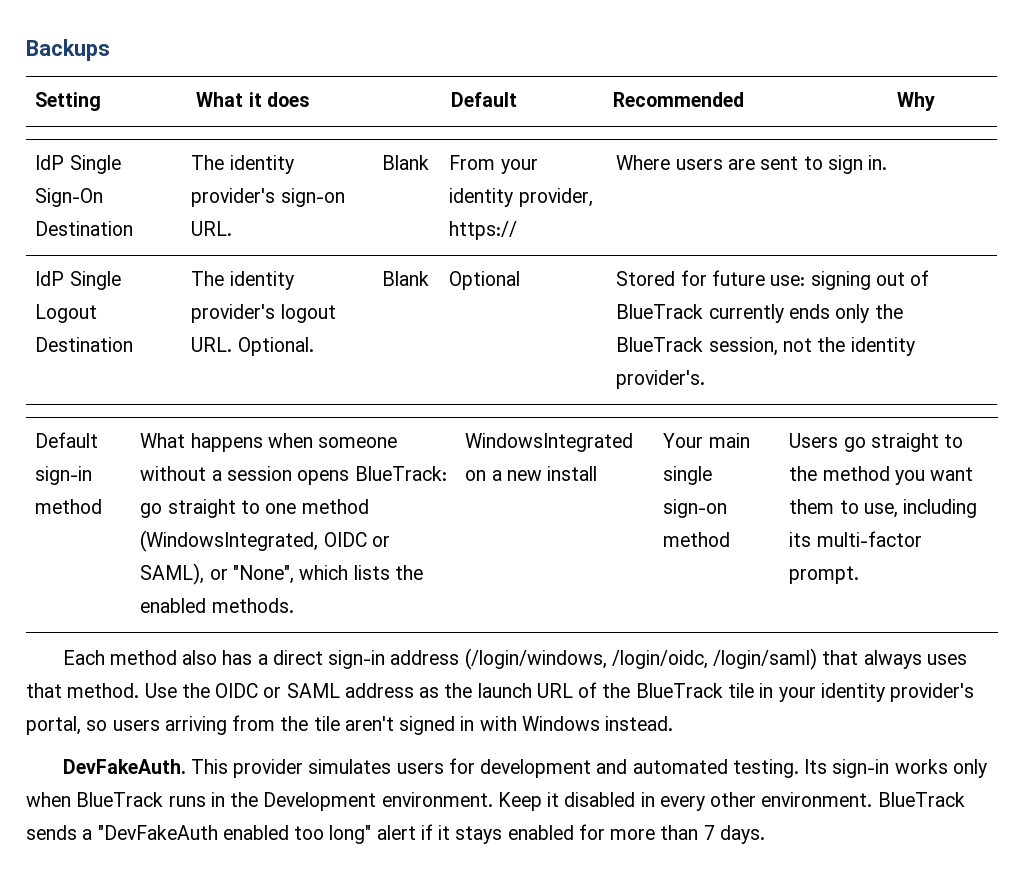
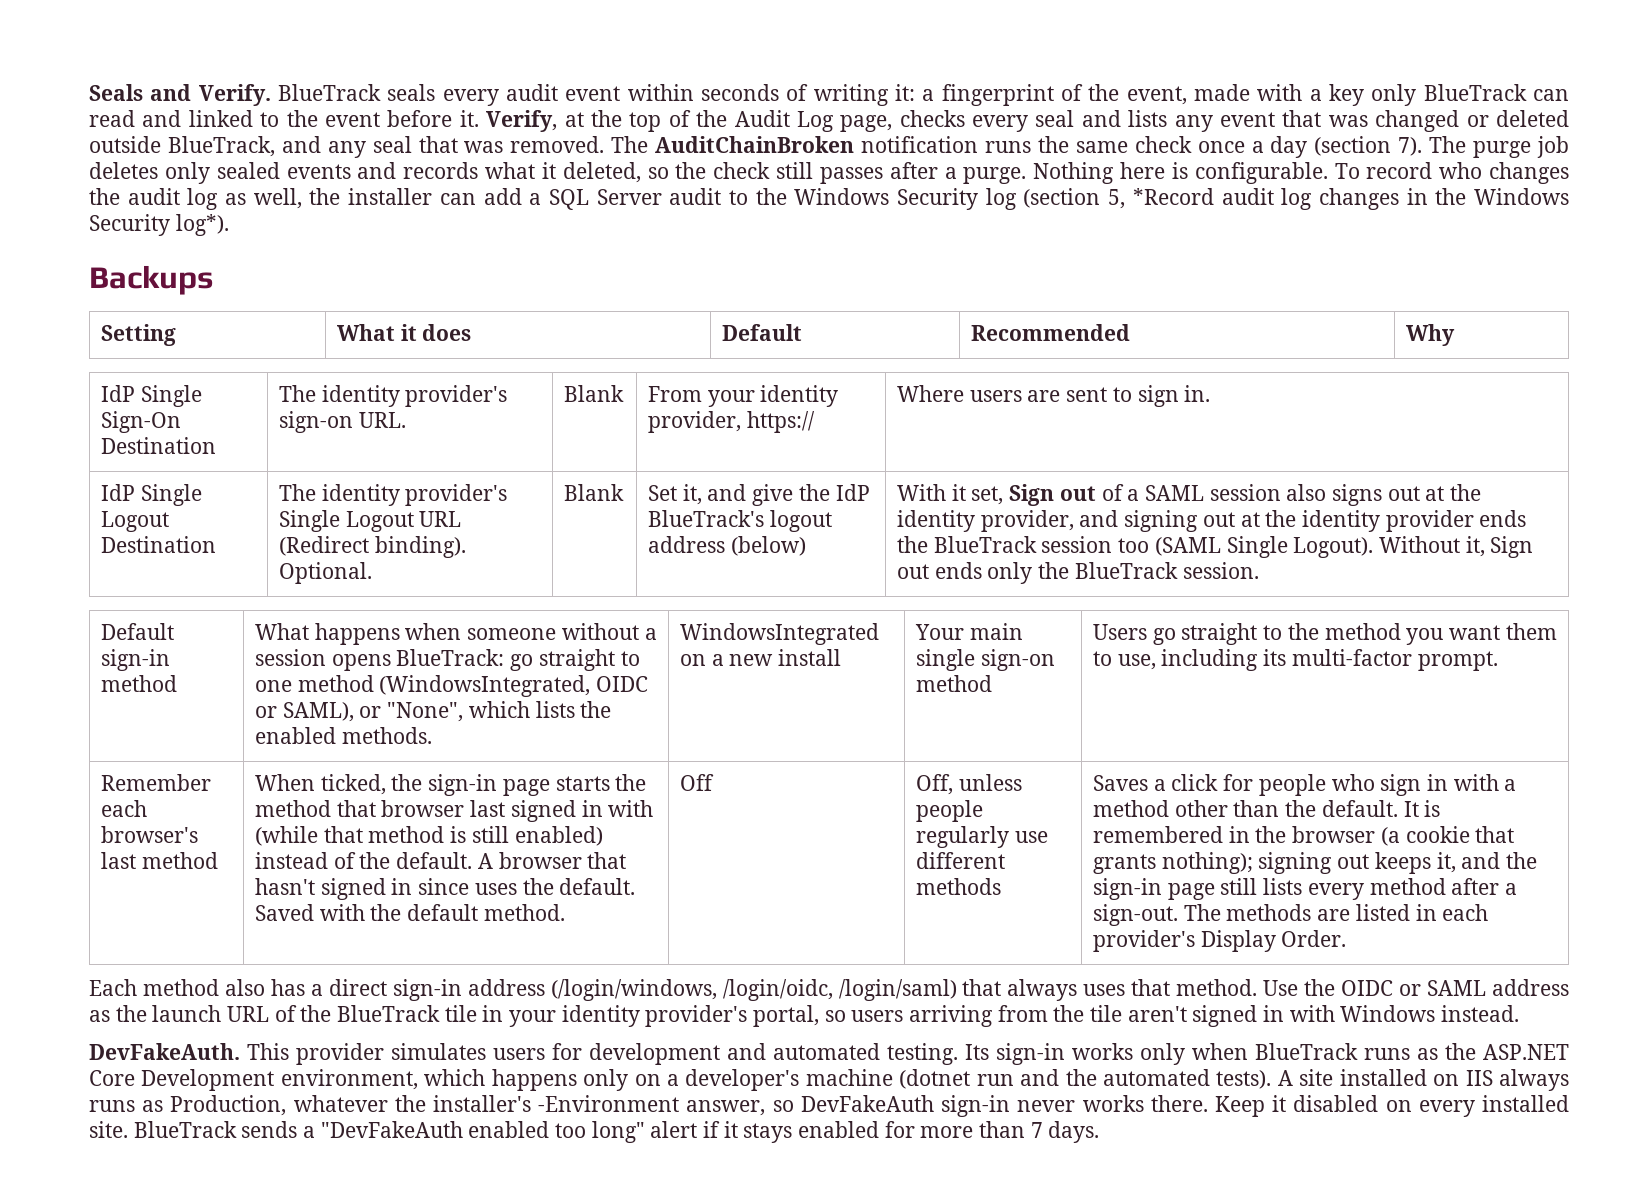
+ Seals and Verify. BlueTrack seals every audit event within seconds of writing it: a fingerprint of the event, made with a key only BlueTrack can read and linked to the event before it. Verify, at the top of the Audit Log page, checks every seal and lists any event that was changed or deleted outside BlueTrack, and any seal that was removed. The AuditChainBroken notification runs the same check once a day (section 7). The purge job deletes only sealed events and records what it deleted, so the check still passes after a purge. Nothing here is configurable. To record who changes the audit log as well, the installer can add a SQL Server audit to the Windows Security log (section 5, *Record audit log changes in the Windows Security log*).
- The identity provider's logout URL. Optional. | Blank | Optional | Stored for future use: signing out of BlueTrack currently ends only the BlueTrack session, not the identity provider's.
+ The identity provider's Single Logout URL (Redirect binding). Optional. | Blank | Set it, and give the IdP BlueTrack's logout address (below) | With it set, Sign out of a SAML session also signs out at the identity provider, and signing out at the identity provider ends the BlueTrack session too (SAML Single Logout). Without it, Sign out ends only the BlueTrack session.
+ Remember each browser's last method | When ticked, the sign-in page starts the method that browser last signed in with (while that method is still enabled) instead of the default. A browser that hasn't signed in since uses the default. Saved with the default method. | Off | Off, unless people regularly use different methods | Saves a click for people who sign in with a method other than the default. It is remembered in the browser (a cookie that grants nothing); signing out keeps it, and the sign-in page still lists every method after a sign-out. The methods are listed in each provider's Display Order.
- Its sign-in works only when BlueTrack runs in the Development environment. Keep it disabled in every other environment.
+ Its sign-in works only when BlueTrack runs as the ASP.NET Core Development environment, which happens only on a developer's machine (dotnet run and the automated tests). A site installed on IIS always runs as Production, whatever the installer's -Environment answer, so DevFakeAuth sign-in never works there. Keep it disabled on every installed site.

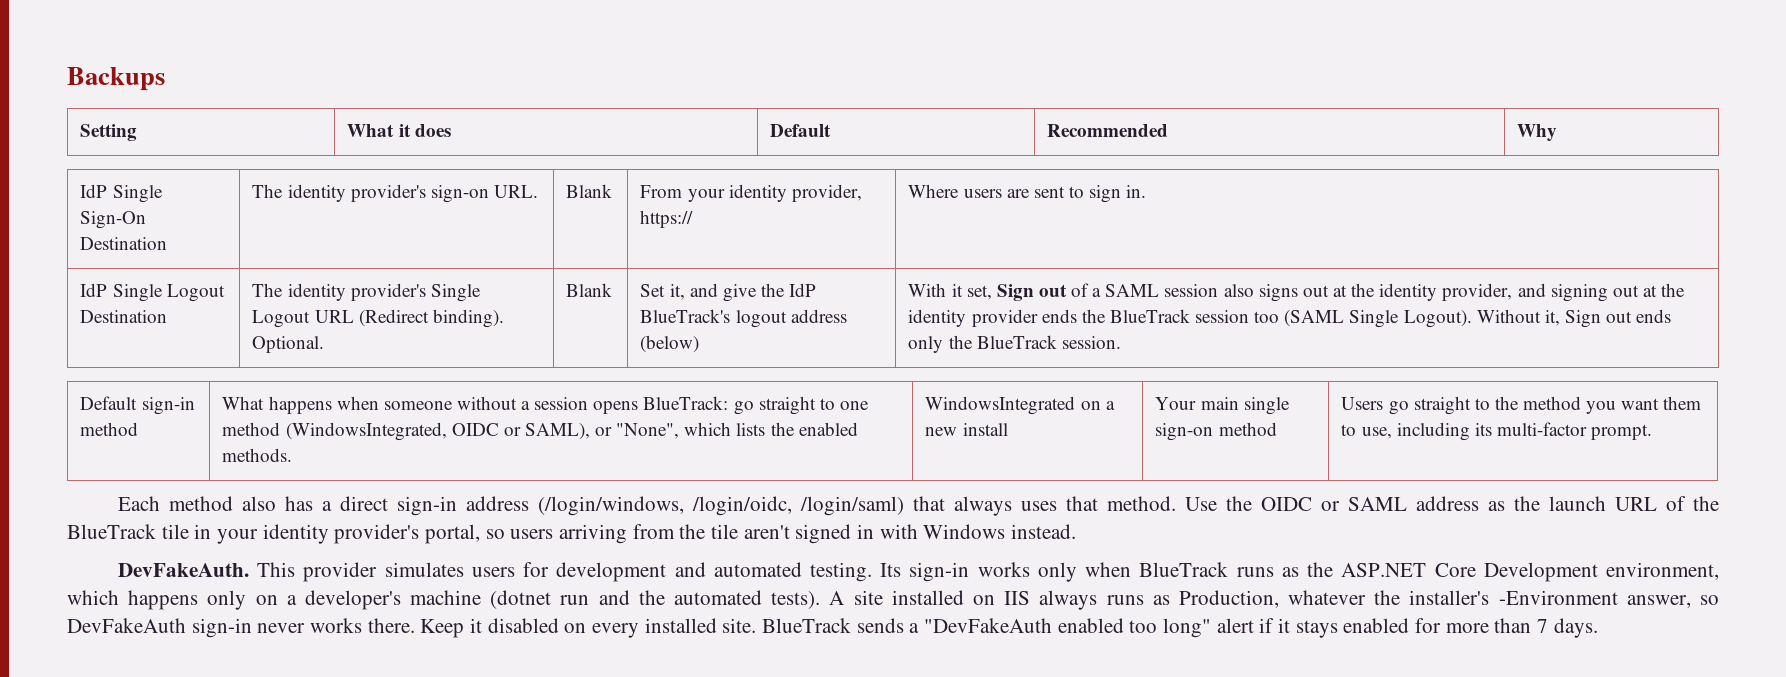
- Seals and Verify. BlueTrack seals every audit event within seconds of writing it: a fingerprint of the event, made with a key only BlueTrack can read and linked to the event before it. Verify, at the top of the Audit Log page, checks every seal and lists any event that was changed or deleted outside BlueTrack, and any seal that was removed. The AuditChainBroken notification runs the same check once a day (section 7). The purge job deletes only sealed events and records what it deleted, so the check still passes after a purge. Nothing here is configurable. To record who changes the audit log as well, the installer can add a SQL Server audit to the Windows Security log (section 5, *Record audit log changes in the Windows Security log*).
- Remember each browser's last method | When ticked, the sign-in page starts the method that browser last signed in with (while that method is still enabled) instead of the default. A browser that hasn't signed in since uses the default. Saved with the default method. | Off | Off, unless people regularly use different methods | Saves a click for people who sign in with a method other than the default. It is remembered in the browser (a cookie that grants nothing); signing out keeps it, and the sign-in page still lists every method after a sign-out. The methods are listed in each provider's Display Order.

